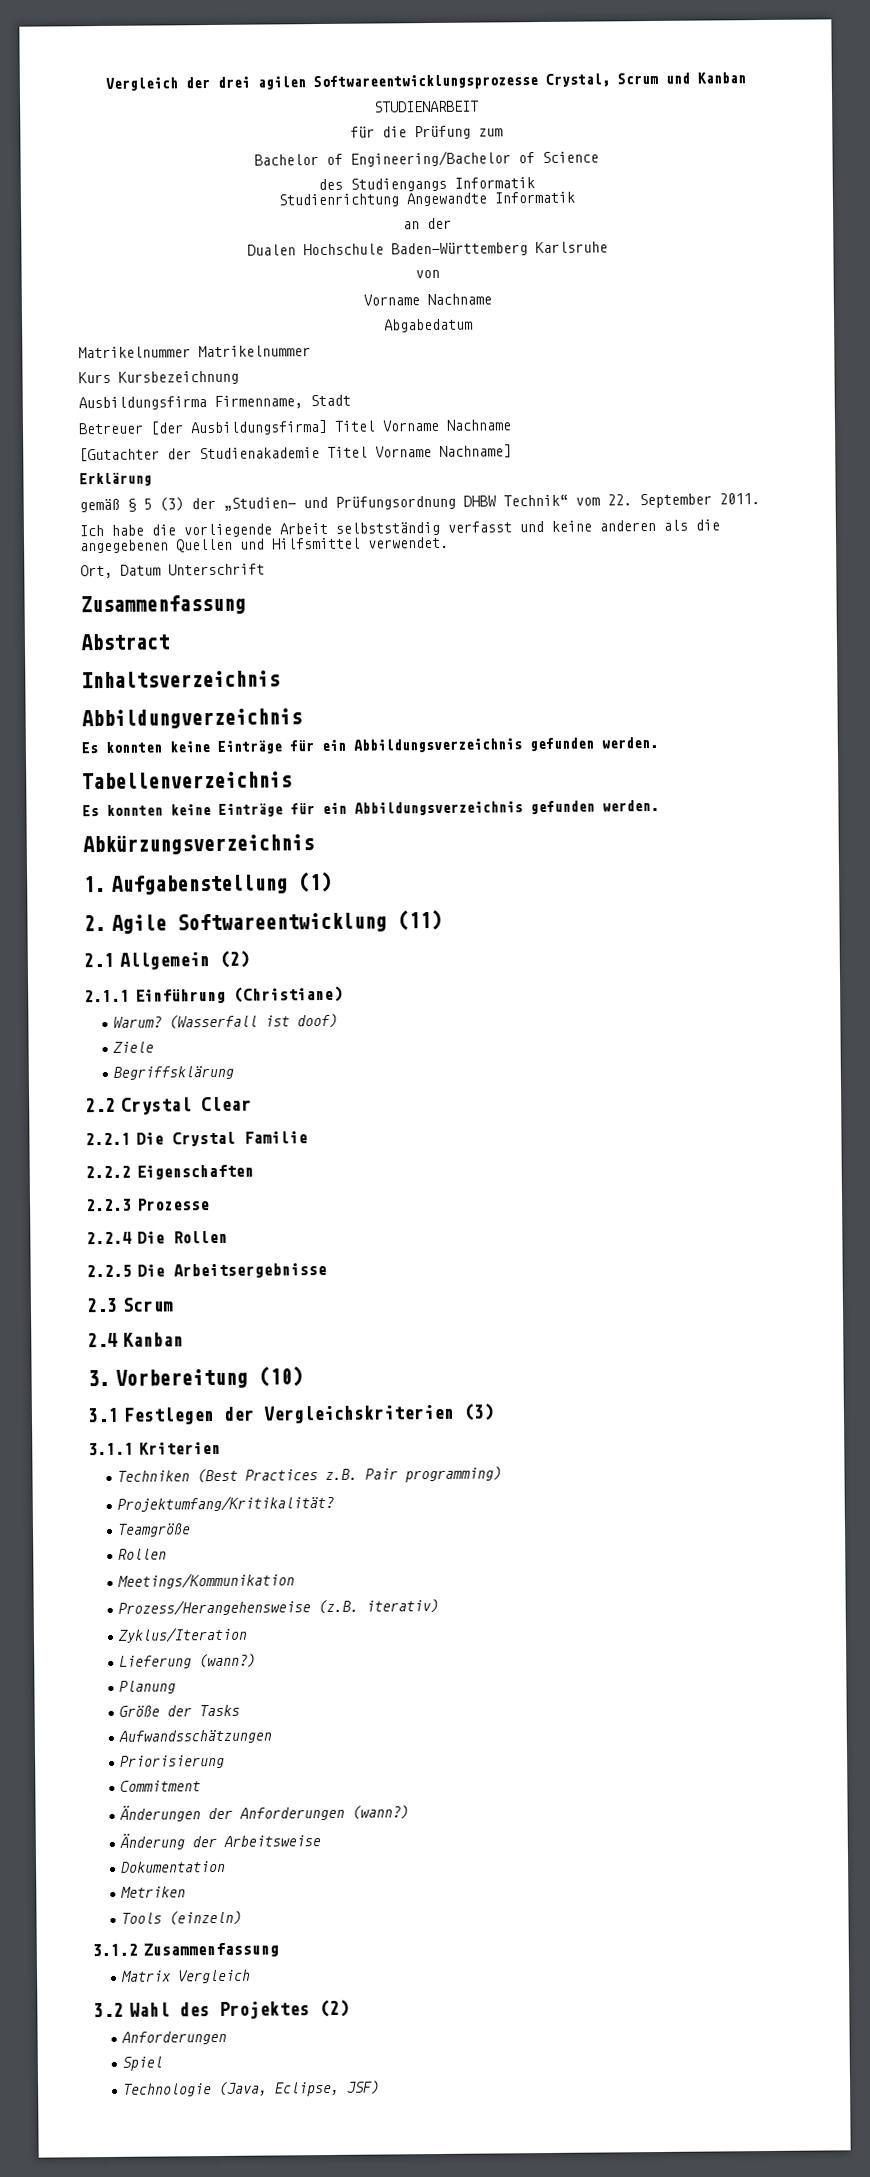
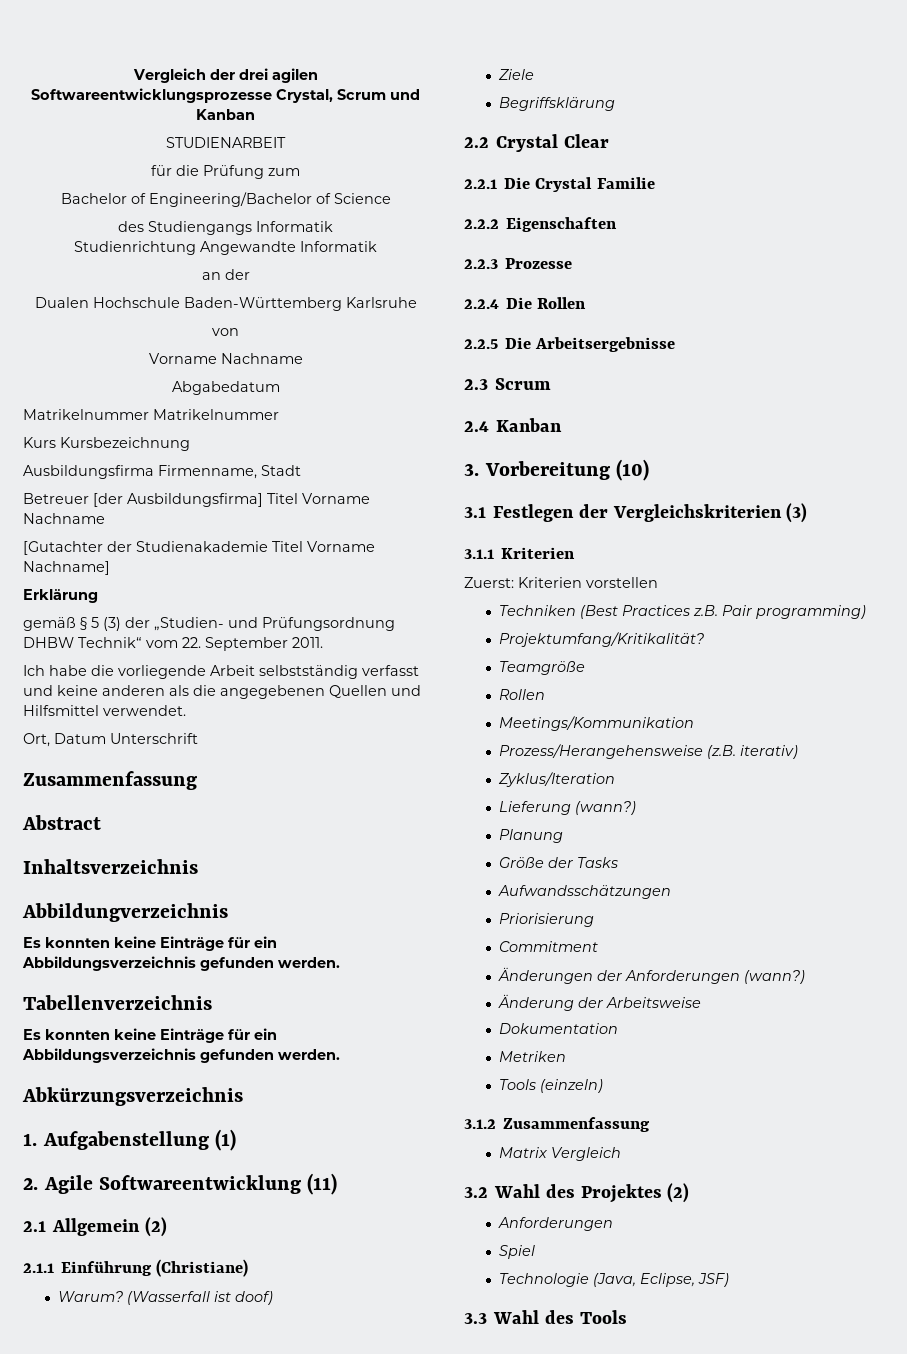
+ Zuerst: Kriterien vorstellen
+ 3.3 Wahl des Tools

